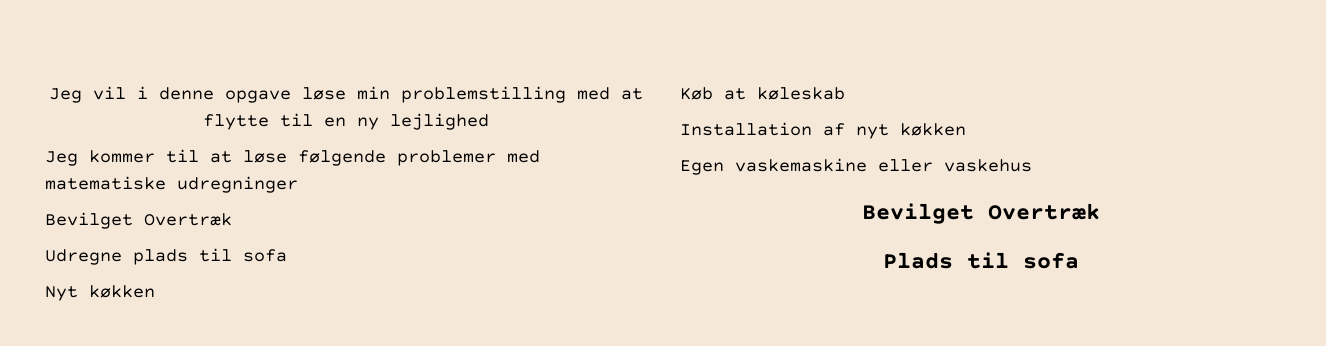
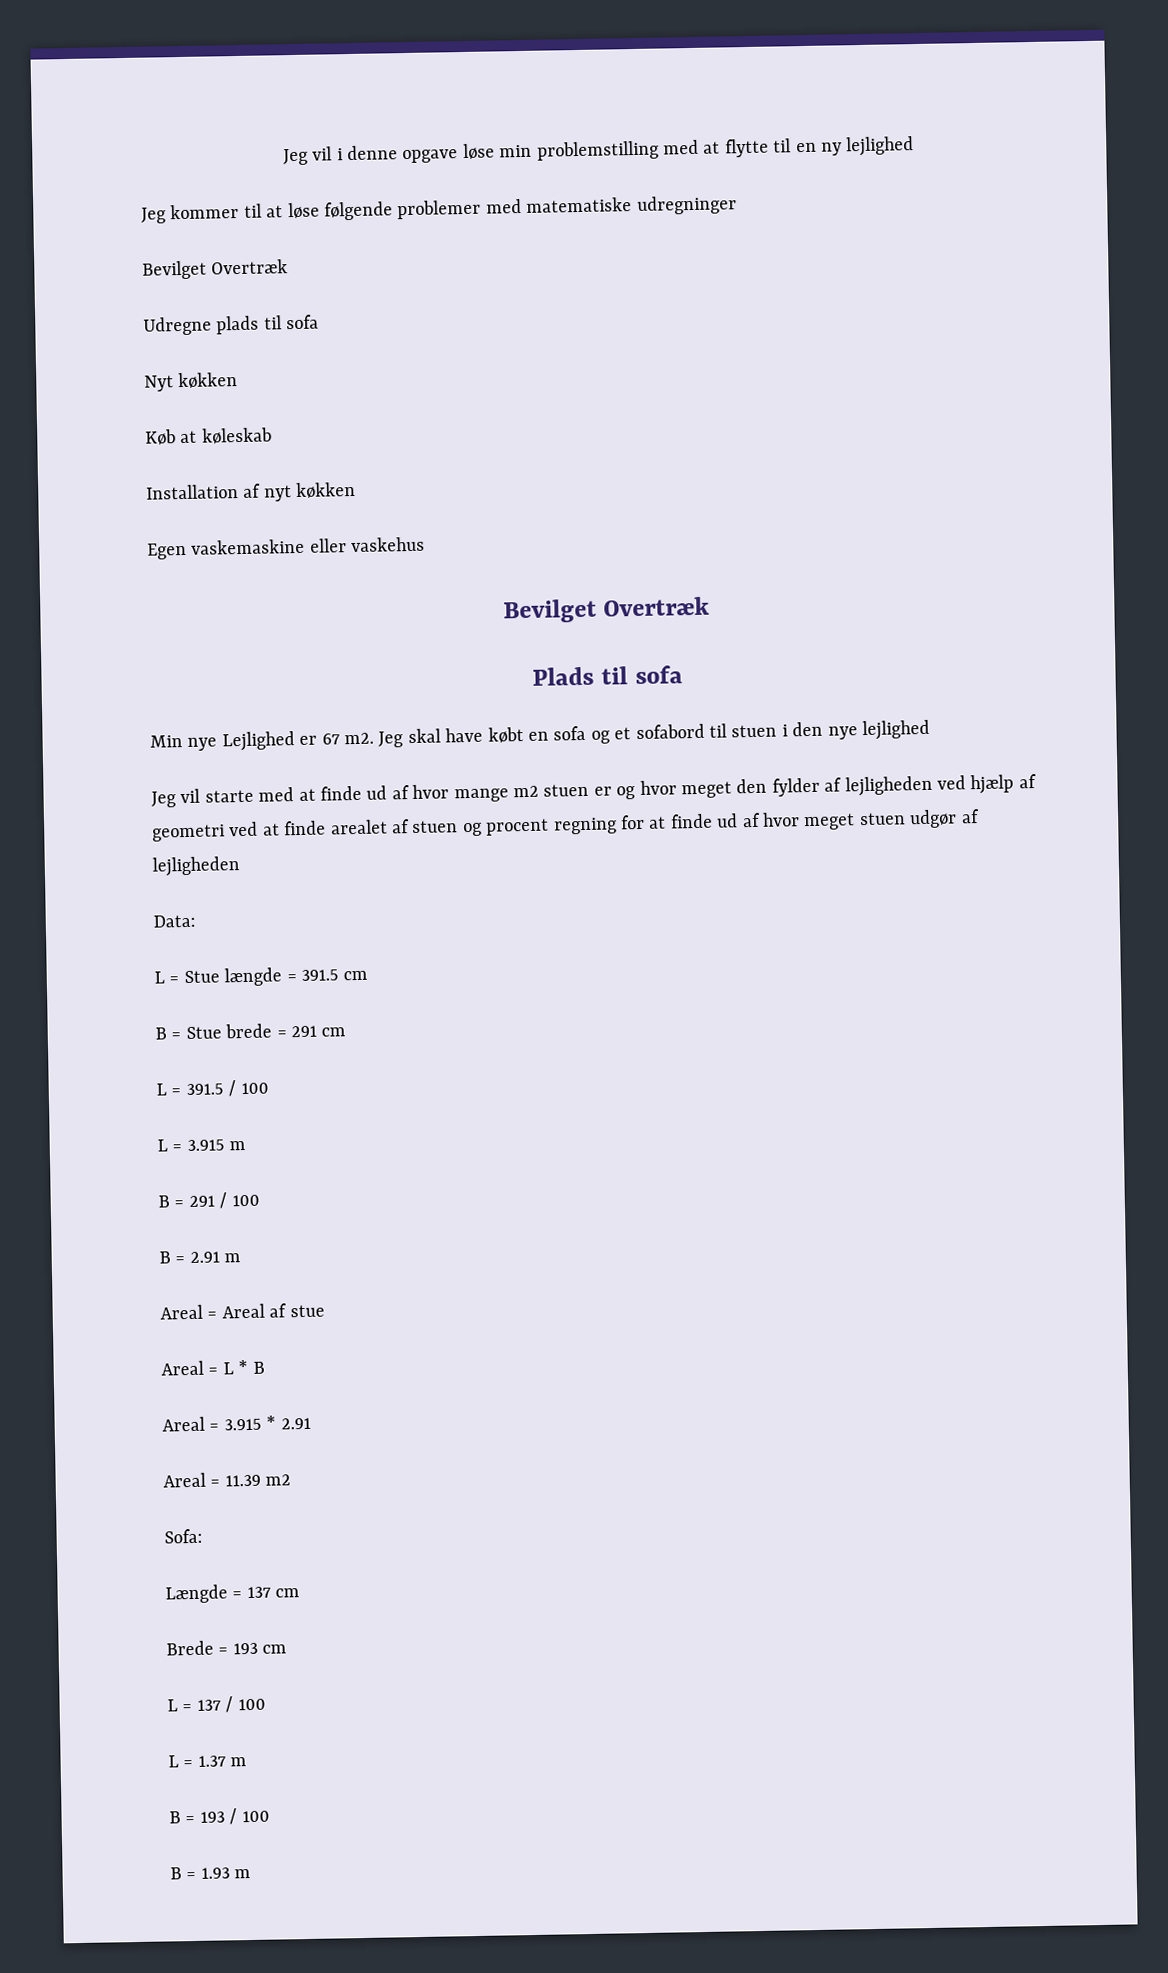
+ Min nye Lejlighed er 67 m2. Jeg skal have købt en sofa og et sofabord til stuen i den nye lejlighed
+ Jeg vil starte med at finde ud af hvor mange m2 stuen er og hvor meget den fylder af lejligheden ved hjælp af geometri ved at finde arealet af stuen og procent regning for at finde ud af hvor meget stuen udgør af lejligheden
+ Data:
+ L = Stue længde = 391.5 cm
+ B = Stue brede = 291 cm
+ L = 391.5 / 100
+ L = 3.915 m
+ B = 291 / 100
+ B = 2.91 m
+ Areal = Areal af stue
+ Areal = L * B
+ Areal = 3.915 * 2.91
+ Areal = 11.39 m2
+ Sofa:
+ Længde = 137 cm
+ Brede = 193 cm
+ L = 137 / 100
+ L = 1.37 m
+ B = 193 / 100
+ B = 1.93 m

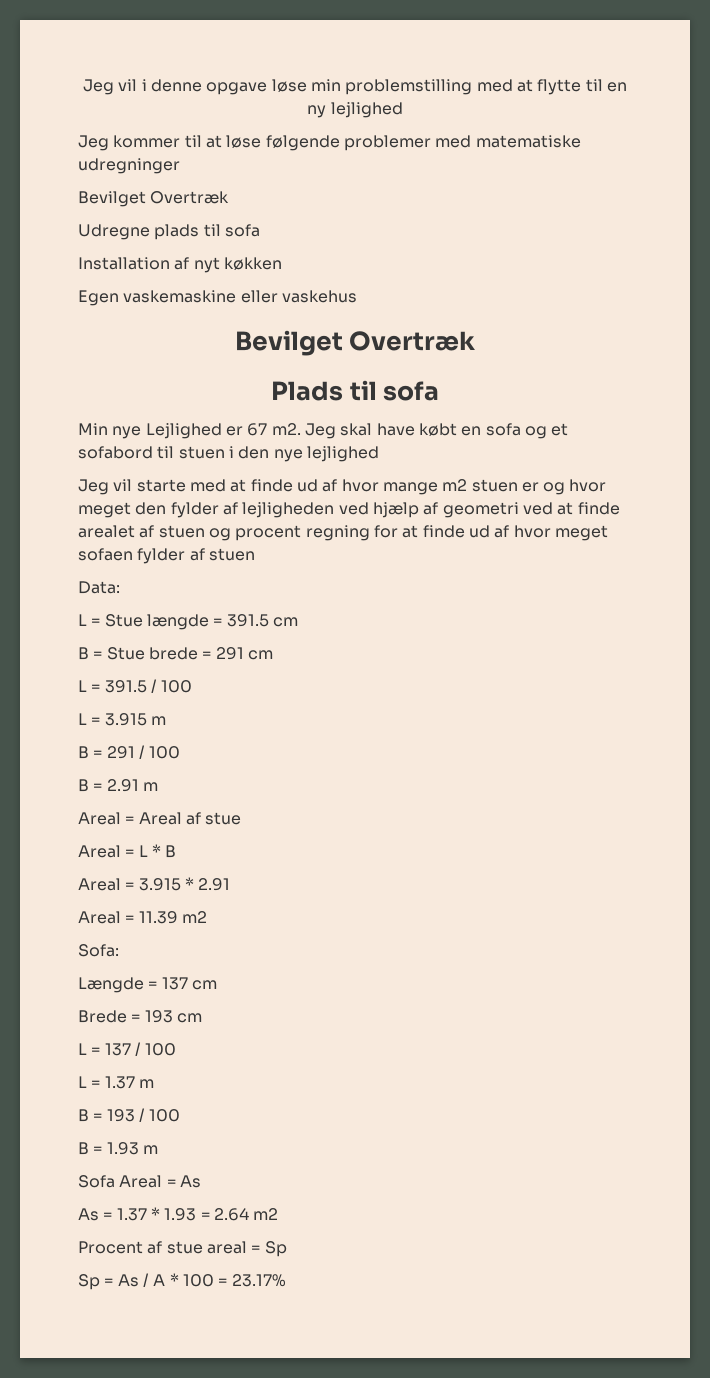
- Nyt køkken
- Køb at køleskab
- Jeg vil starte med at finde ud af hvor mange m2 stuen er og hvor meget den fylder af lejligheden ved hjælp af geometri ved at finde arealet af stuen og procent regning for at finde ud af hvor meget stuen udgør af lejligheden
+ Jeg vil starte med at finde ud af hvor mange m2 stuen er og hvor meget den fylder af lejligheden ved hjælp af geometri ved at finde arealet af stuen og procent regning for at finde ud af hvor meget sofaen fylder af stuen
+ Sofa Areal = As
+ As = 1.37 * 1.93 = 2.64 m2
+ Procent af stue areal = Sp
+ Sp = As / A * 100 = 23.17%

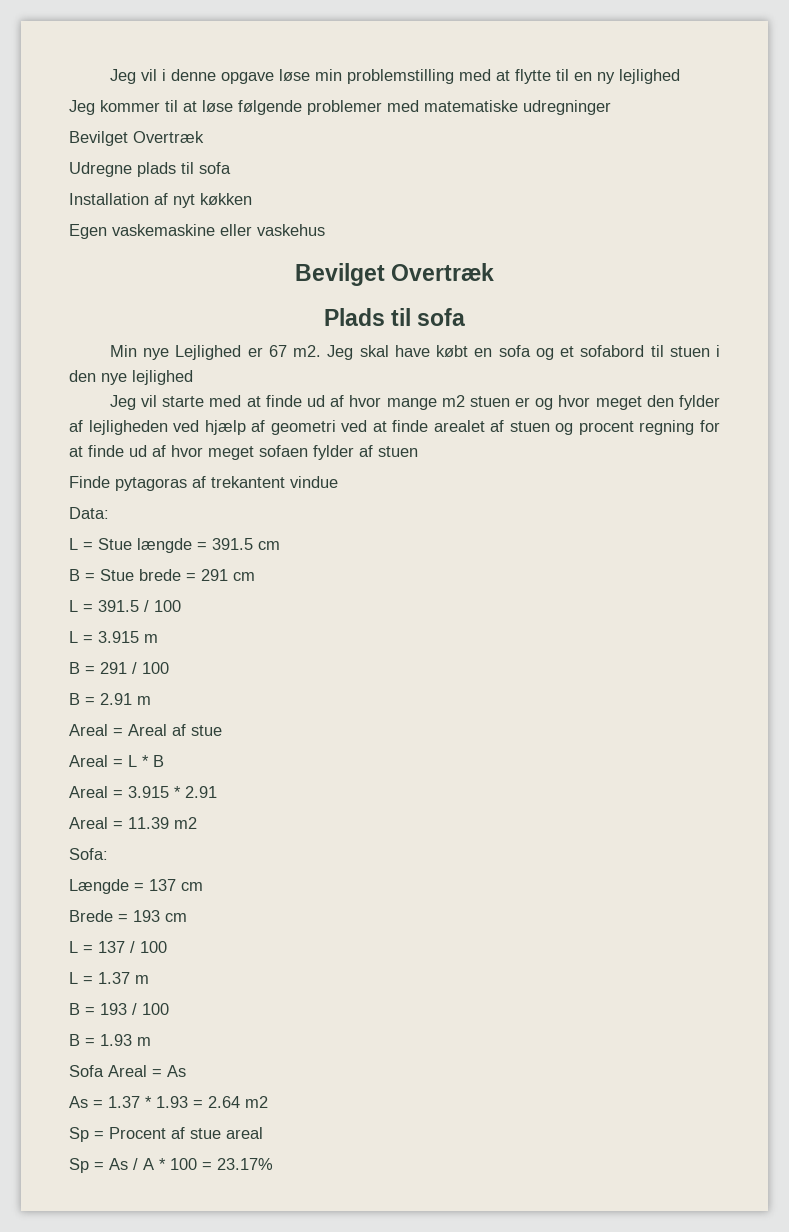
+ Finde pytagoras af trekantent vindue
- Procent af stue areal = Sp
+ Sp = Procent af stue areal

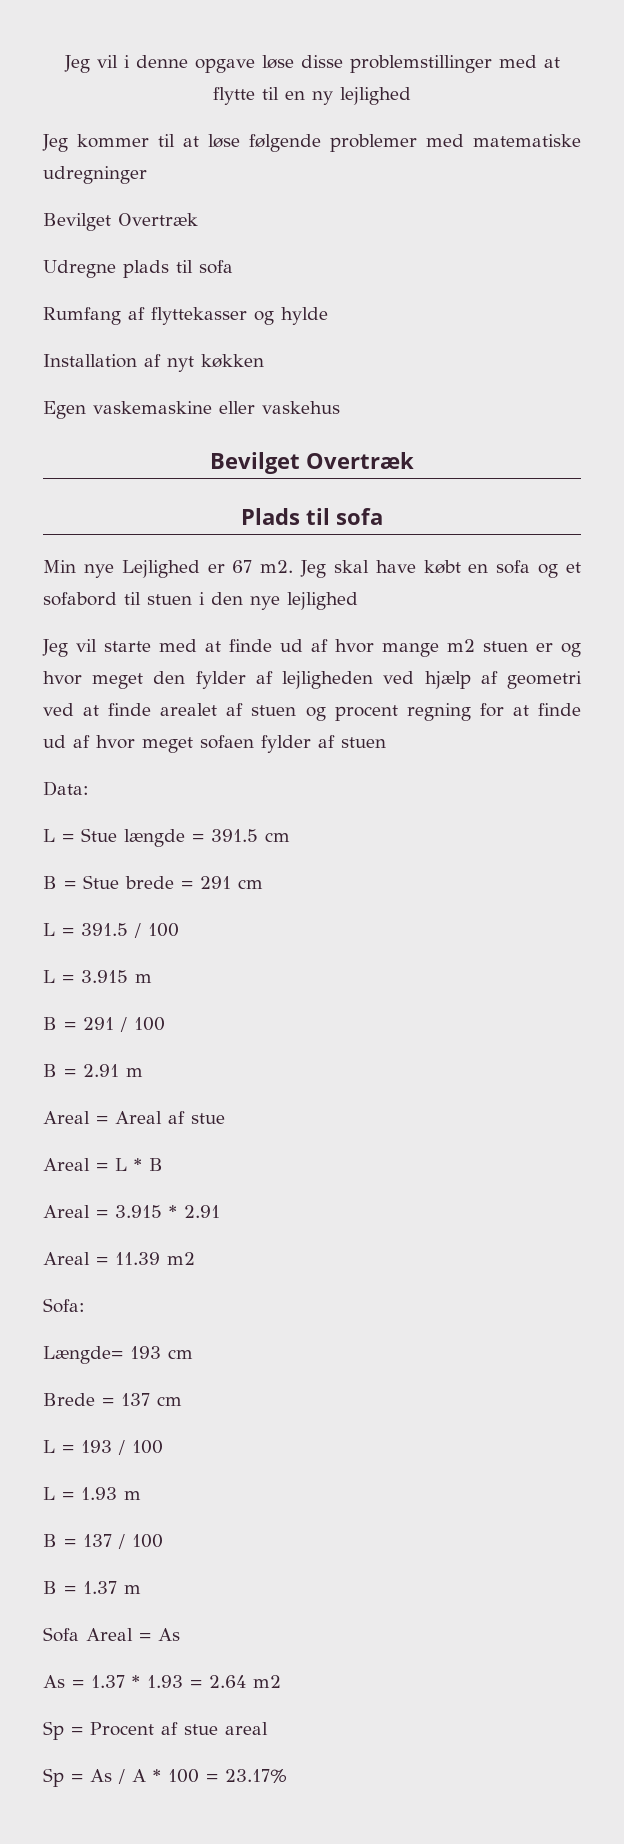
- Jeg vil i denne opgave løse min problemstilling med at flytte til en ny lejlighed
+ Jeg vil i denne opgave løse disse problemstillinger med at flytte til en ny lejlighed
+ Rumfang af flyttekasser og hylde
- Finde pytagoras af trekantent vindue
- Længde = 137 cm
+ Længde= 193 cm
+ Brede = 137 cm
- Brede = 193 cm
- L = 137 / 100
+ L = 193 / 100
+ L = 1.93 m
+ B = 137 / 100
- L = 1.37 m
+ B = 1.37 m
- B = 193 / 100
- B = 1.93 m

